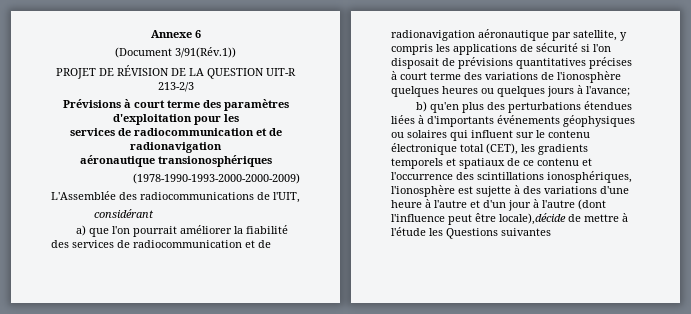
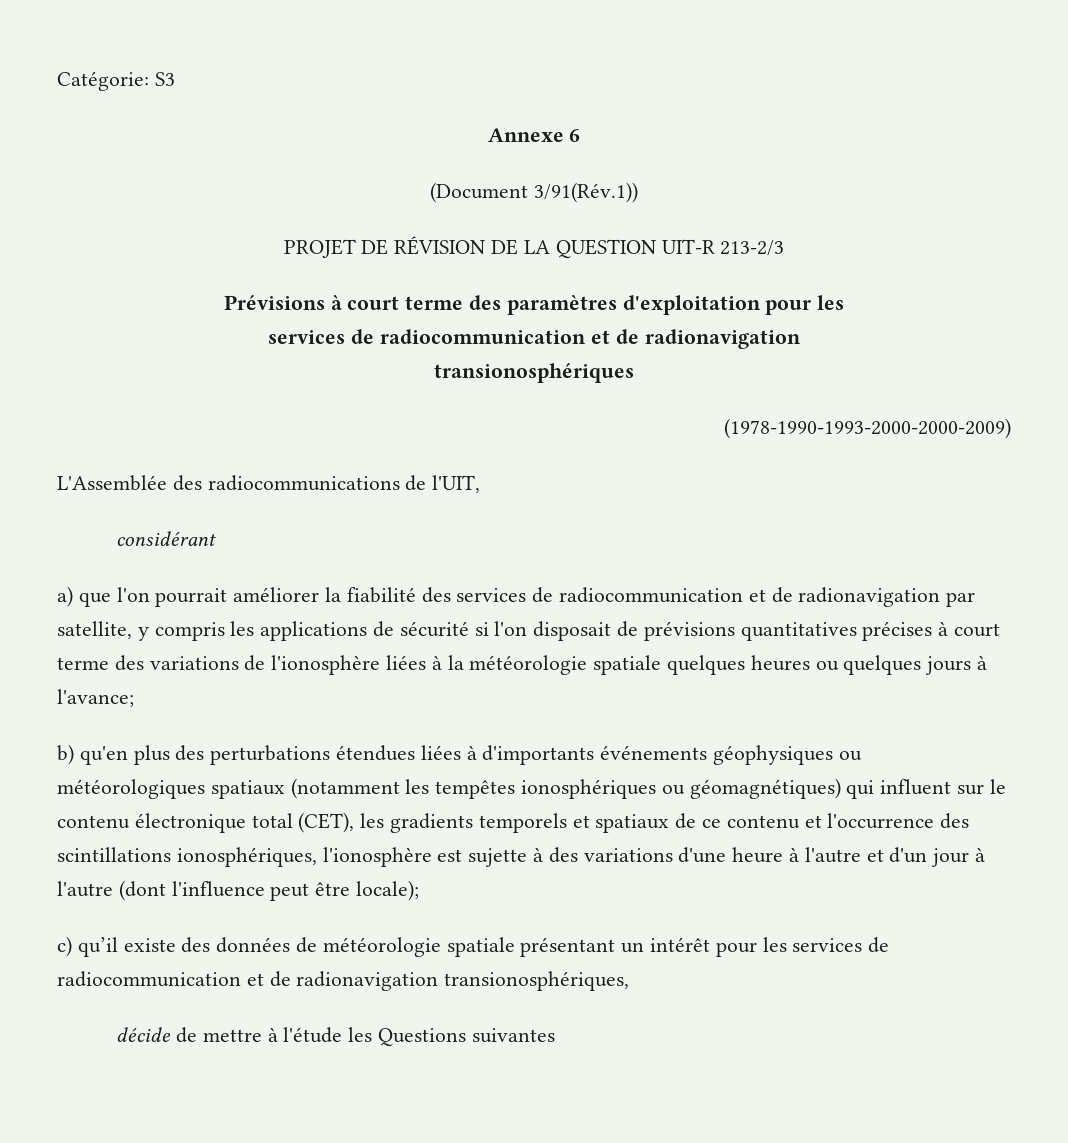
+ Catégorie: S3
- aéronautique transionosphériques
+ transionosphériques
- a) que l'on pourrait améliorer la fiabilité des services de radiocommunication et de radionavigation aéronautique par satellite, y compris les applications de sécurité si l'on disposait de prévisions quantitatives précises à court terme des variations de l'ionosphère quelques heures ou quelques jours à l'avance;
+ a) que l'on pourrait améliorer la fiabilité des services de radiocommunication et de radionavigation par satellite, y compris les applications de sécurité si l'on disposait de prévisions quantitatives précises à court terme des variations de l'ionosphère liées à la météorologie spatiale quelques heures ou quelques jours à l'avance;
- b) qu'en plus des perturbations étendues liées à d'importants événements géophysiques ou solaires qui influent sur le contenu électronique total (CET), les gradients temporels et spatiaux de ce contenu et l'occurrence des scintillations ionosphériques, l'ionosphère est sujette à des variations d'une heure à l'autre et d'un jour à l'autre (dont l'influence peut être locale),décide de mettre à l'étude les Questions suivantes
+ b) qu'en plus des perturbations étendues liées à d'importants événements géophysiques ou météorologiques spatiaux (notamment les tempêtes ionosphériques ou géomagnétiques) qui influent sur le contenu électronique total (CET), les gradients temporels et spatiaux de ce contenu et l'occurrence des scintillations ionosphériques, l'ionosphère est sujette à des variations d'une heure à l'autre et d'un jour à l'autre (dont l'influence peut être locale);
+ c) qu’il existe des données de météorologie spatiale présentant un intérêt pour les services de radiocommunication et de radionavigation transionosphériques,
+ décide de mettre à l'étude les Questions suivantes

